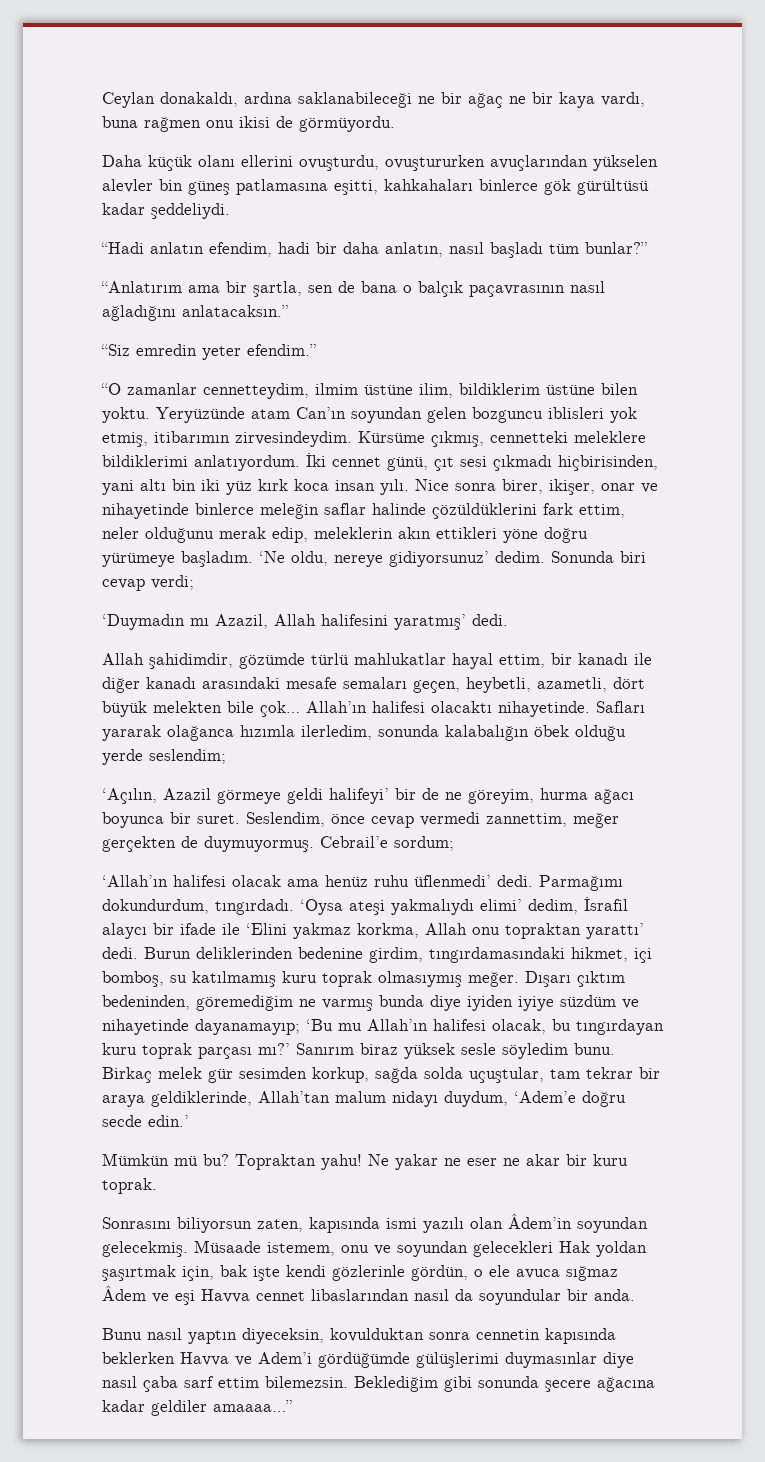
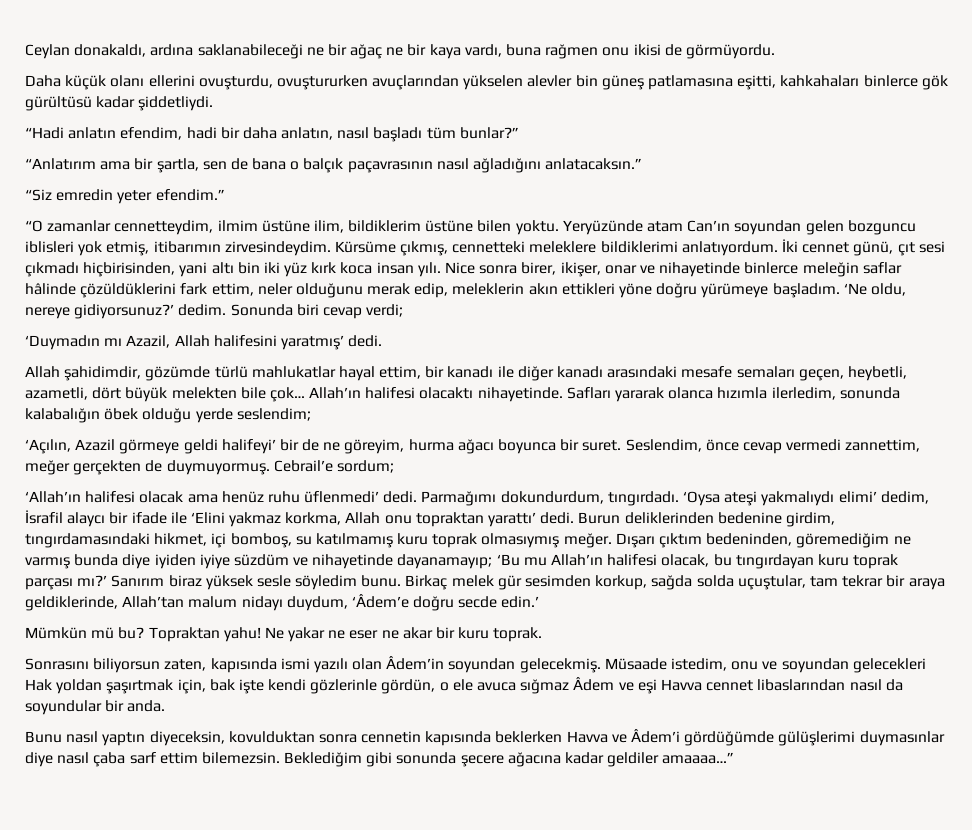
- Daha küçük olanı ellerini ovuşturdu, ovuştururken avuçlarından yükselen alevler bin güneş patlamasına eşitti, kahkahaları binlerce gök gürültüsü kadar şeddeliydi.
+ Daha küçük olanı ellerini ovuşturdu, ovuştururken avuçlarından yükselen alevler bin güneş patlamasına eşitti, kahkahaları binlerce gök gürültüsü kadar şiddetliydi.
- Nice sonra birer, ikişer, onar ve nihayetinde binlerce meleğin saflar halinde çözüldüklerini fark ettim, neler olduğunu merak edip, meleklerin akın ettikleri yöne doğru yürümeye başladım.
+ Nice sonra birer, ikişer, onar ve nihayetinde binlerce meleğin saflar hâlinde çözüldüklerini fark ettim, neler olduğunu merak edip, meleklerin akın ettikleri yöne doğru yürümeye başladım.
- ‘Ne oldu, nereye gidiyorsunuz’ dedim.
+ ‘Ne oldu, nereye gidiyorsunuz?’ dedim.
- Safları yararak olağanca hızımla ilerledim, sonunda kalabalığın öbek olduğu yerde seslendim;
+ Safları yararak olanca hızımla ilerledim, sonunda kalabalığın öbek olduğu yerde seslendim;
- Birkaç melek gür sesimden korkup, sağda solda uçuştular, tam tekrar bir araya geldiklerinde, Allah’tan malum nidayı duydum, ‘Adem’e doğru secde edin.’
+ Birkaç melek gür sesimden korkup, sağda solda uçuştular, tam tekrar bir araya geldiklerinde, Allah’tan malum nidayı duydum, ‘Âdem’e doğru secde edin.’
- Müsaade istemem, onu ve soyundan gelecekleri Hak yoldan şaşırtmak için, bak işte kendi gözlerinle gördün, o ele avuca sığmaz Âdem ve eşi Havva cennet libaslarından nasıl da soyundular bir anda.
+ Müsaade istedim, onu ve soyundan gelecekleri Hak yoldan şaşırtmak için, bak işte kendi gözlerinle gördün, o ele avuca sığmaz Âdem ve eşi Havva cennet libaslarından nasıl da soyundular bir anda.
- Bunu nasıl yaptın diyeceksin, kovulduktan sonra cennetin kapısında beklerken Havva ve Adem’i gördüğümde gülüşlerimi duymasınlar diye nasıl çaba sarf ettim bilemezsin.
+ Bunu nasıl yaptın diyeceksin, kovulduktan sonra cennetin kapısında beklerken Havva ve Âdem’i gördüğümde gülüşlerimi duymasınlar diye nasıl çaba sarf ettim bilemezsin.

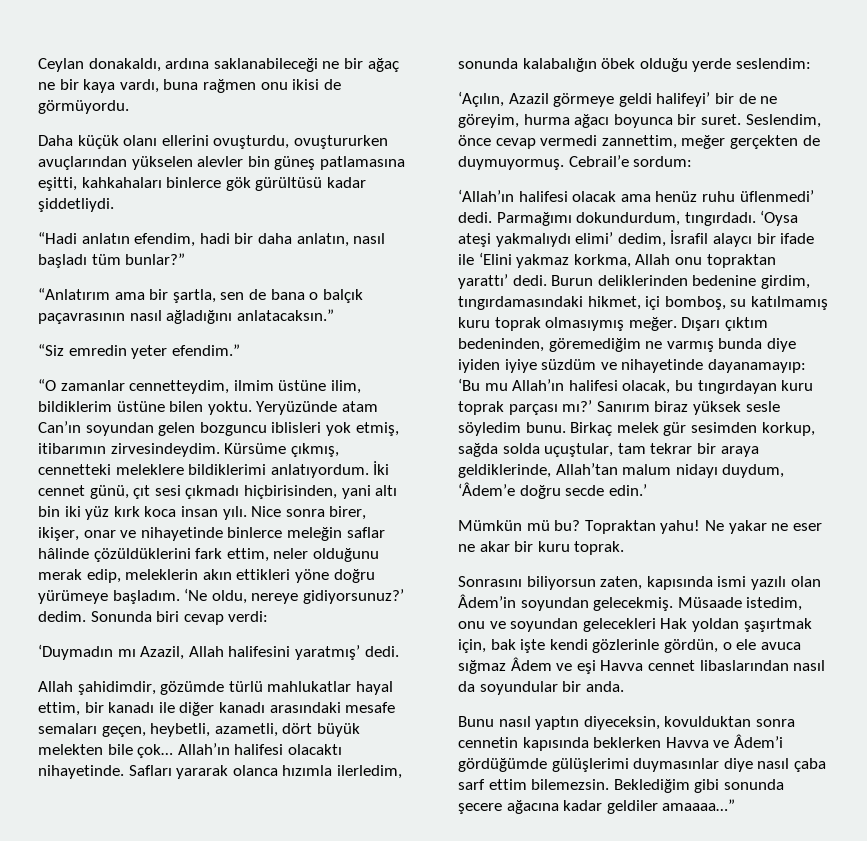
- Sonunda biri cevap verdi;
+ Sonunda biri cevap verdi:
- Safları yararak olanca hızımla ilerledim, sonunda kalabalığın öbek olduğu yerde seslendim;
+ Safları yararak olanca hızımla ilerledim, sonunda kalabalığın öbek olduğu yerde seslendim:
- Cebrail’e sordum;
+ Cebrail’e sordum:
- Dışarı çıktım bedeninden, göremediğim ne varmış bunda diye iyiden iyiye süzdüm ve nihayetinde dayanamayıp; ‘Bu mu Allah’ın halifesi olacak, bu tıngırdayan kuru toprak parçası mı?’
+ Dışarı çıktım bedeninden, göremediğim ne varmış bunda diye iyiden iyiye süzdüm ve nihayetinde dayanamayıp: ‘Bu mu Allah’ın halifesi olacak, bu tıngırdayan kuru toprak parçası mı?’

